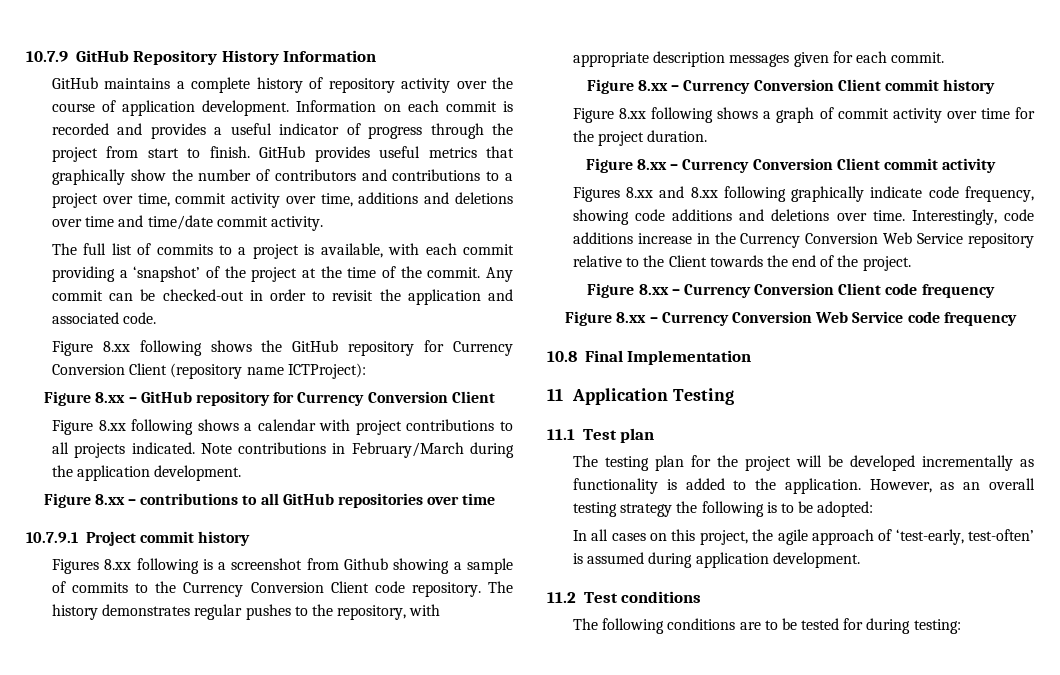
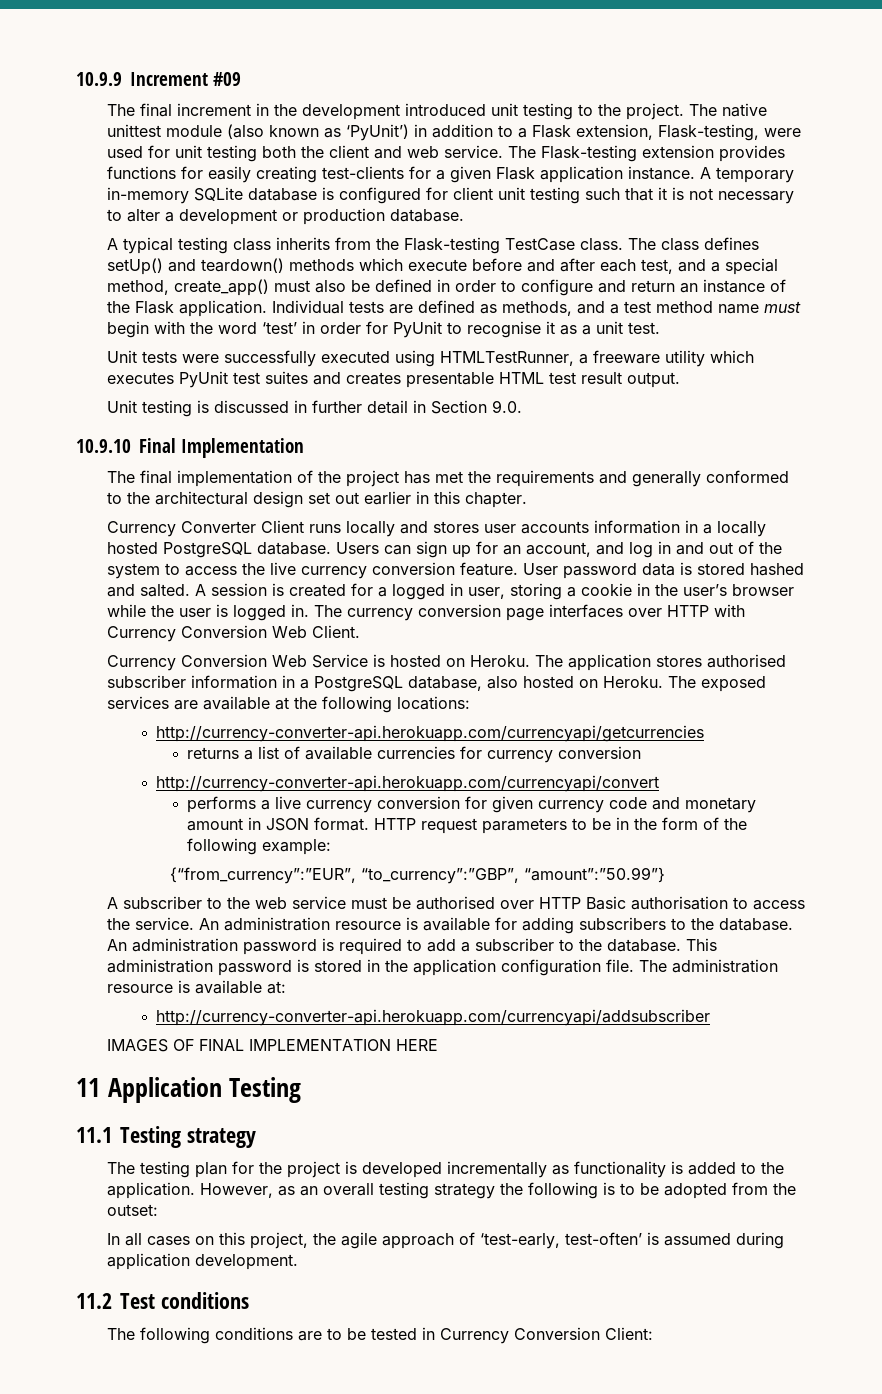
- 10.7.9 GitHub Repository History Information
- GitHub maintains a complete history of repository activity over the course of application development. Information on each commit is recorded and provides a useful indicator of progress through the project from start to finish. GitHub provides useful metrics that graphically show the number of contributors and contributions to a project over time, commit activity over time, additions and deletions over time and time/date commit activity.
- The full list of commits to a project is available, with each commit providing a ‘snapshot’ of the project at the time of the commit. Any commit can be checked-out in order to revisit the application and associated code.
- Figure 8.xx following shows the GitHub repository for Currency Conversion Client (repository name ICTProject):
- Figure 8.xx – GitHub repository for Currency Conversion Client
- Figure 8.xx following shows a calendar with project contributions to all projects indicated. Note contributions in February/March during the application development.
- Figure 8.xx – contributions to all GitHub repositories over time
- 10.7.9.1 Project commit history
- Figures 8.xx following is a screenshot from Github showing a sample of commits to the Currency Conversion Client code repository. The history demonstrates regular pushes to the repository, with appropriate description messages given for each commit.
- Figure 8.xx – Currency Conversion Client commit history
- Figure 8.xx following shows a graph of commit activity over time for the project duration.
- Figure 8.xx – Currency Conversion Client commit activity
- Figures 8.xx and 8.xx following graphically indicate code frequency, showing code additions and deletions over time. Interestingly, code additions increase in the Currency Conversion Web Service repository relative to the Client towards the end of the project.
- Figure 8.xx – Currency Conversion Client code frequency
- Figure 8.xx – Currency Conversion Web Service code frequency
- 10.8 Final Implementation
+ 10.9.9 Increment #09
+ The final increment in the development introduced unit testing to the project. The native unittest module (also known as ‘PyUnit’) in addition to a Flask extension, Flask-testing, were used for unit testing both the client and web service. The Flask-testing extension provides functions for easily creating test-clients for a given Flask application instance. A temporary in-memory SQLite database is configured for client unit testing such that it is not necessary to alter a development or production database.
+ A typical testing class inherits from the Flask-testing TestCase class. The class defines setUp() and teardown() methods which execute before and after each test, and a special method, create_app() must also be defined in order to configure and return an instance of the Flask application. Individual tests are defined as methods, and a test method name must begin with the word ‘test’ in order for PyUnit to recognise it as a unit test.
+ Unit tests were successfully executed using HTMLTestRunner, a freeware utility which executes PyUnit test suites and creates presentable HTML test result output.
+ Unit testing is discussed in further detail in Section 9.0.
+ 10.9.10 Final Implementation
+ The final implementation of the project has met the requirements and generally conformed to the architectural design set out earlier in this chapter.
+ Currency Converter Client runs locally and stores user accounts information in a locally hosted PostgreSQL database. Users can sign up for an account, and log in and out of the system to access the live currency conversion feature. User password data is stored hashed and salted. A session is created for a logged in user, storing a cookie in the user’s browser while the user is logged in. The currency conversion page interfaces over HTTP with Currency Conversion Web Client.
+ Currency Conversion Web Service is hosted on Heroku. The application stores authorised subscriber information in a PostgreSQL database, also hosted on Heroku. The exposed services are available at the following locations:
+ http://currency-converter-api.herokuapp.com/currencyapi/getcurrencies
+ returns a list of available currencies for currency conversion
+ http://currency-converter-api.herokuapp.com/currencyapi/convert
+ performs a live currency conversion for given currency code and monetary amount in JSON format. HTTP request parameters to be in the form of the following example:
+ {“from_currency”:”EUR”, “to_currency”:”GBP”, “amount”:”50.99”}
+ A subscriber to the web service must be authorised over HTTP Basic authorisation to access the service. An administration resource is available for adding subscribers to the database. An administration password is required to add a subscriber to the database. This administration password is stored in the application configuration file. The administration resource is available at:
+ http://currency-converter-api.herokuapp.com/currencyapi/addsubscriber
+ IMAGES OF FINAL IMPLEMENTATION HERE
- 11.1 Test plan
+ 11.1 Testing strategy
- The testing plan for the project will be developed incrementally as functionality is added to the application.
+ The testing plan for the project is developed incrementally as functionality is added to the application.
- However, as an overall testing strategy the following is to be adopted:
+ However, as an overall testing strategy the following is to be adopted from the outset:
- The following conditions are to be tested for during testing:
+ The following conditions are to be tested in Currency Conversion Client:

